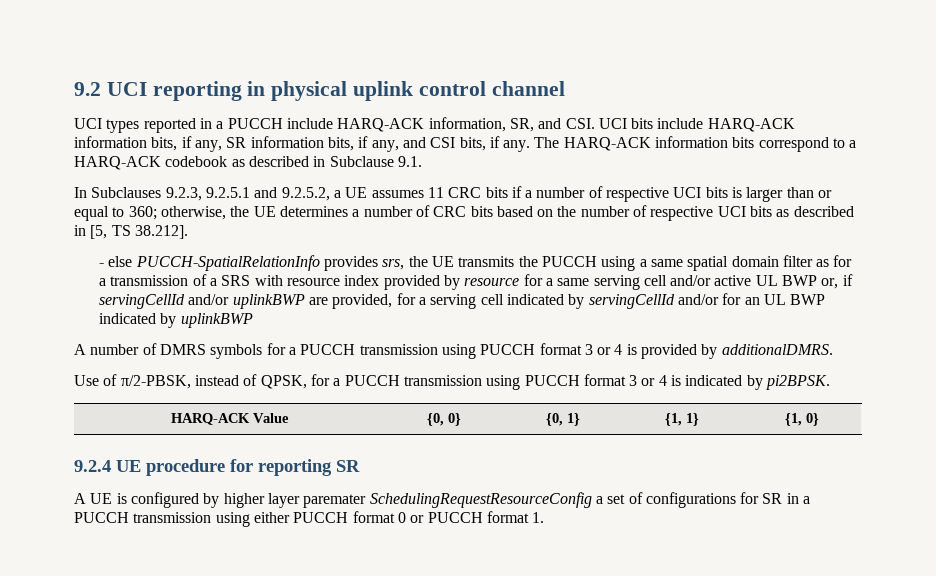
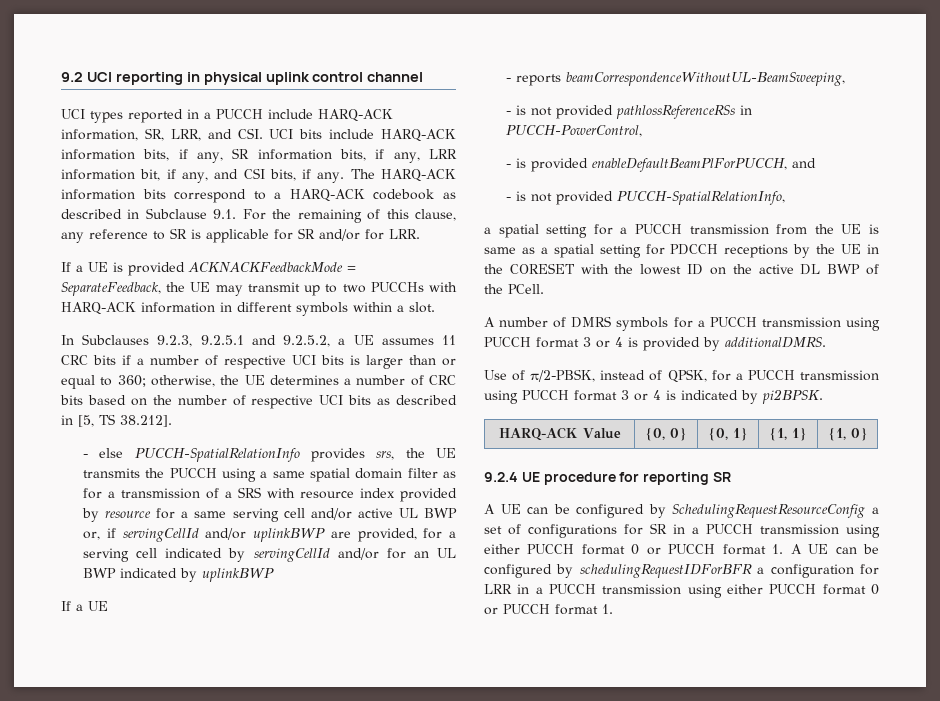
- UCI types reported in a PUCCH include HARQ-ACK information, SR, and CSI. UCI bits include HARQ-ACK information bits, if any, SR information bits, if any, and CSI bits, if any.
+ UCI types reported in a PUCCH include HARQ-ACK information, SR, LRR, and CSI. UCI bits include HARQ-ACK information bits, if any, SR information bits, if any, LRR information bit, if any, and CSI bits, if any.
- The HARQ-ACK information bits correspond to a HARQ-ACK codebook as described in Subclause 9.1.
+ The HARQ-ACK information bits correspond to a HARQ-ACK codebook as described in Subclause 9.1. For the remaining of this clause, any reference to SR is applicable for SR and/or for LRR.
+ If a UE is provided ACKNACKFeedbackMode = SeparateFeedback, the UE may transmit up to two PUCCHs with HARQ-ACK information in different symbols within a slot.
  - else PUCCH-SpatialRelationInfo provides srs, the UE transmits the PUCCH using a same spatial domain filter as for a transmission of a SRS with resource index provided by resource for a same serving cell and/or active UL BWP or, if servingCellId and/or uplinkBWP are provided, for a serving cell indicated by servingCellId and/or for an UL BWP indicated by uplinkBWP
+ If a UE
+ - reports beamCorrespondenceWithoutUL-BeamSweeping,
+ - is not provided pathlossReferenceRSs in PUCCH-PowerControl,
+ - is provided enableDefaultBeamPlForPUCCH, and
+ - is not provided PUCCH-SpatialRelationInfo,
+ a spatial setting for a PUCCH transmission from the UE is same as a spatial setting for PDCCH receptions by the UE in the CORESET with the lowest ID on the active DL BWP of the PCell.
- A UE is configured by higher layer paremater SchedulingRequestResourceConfig a set of configurations for SR in a PUCCH transmission using either PUCCH format 0 or PUCCH format 1.
+ A UE can be configured by SchedulingRequestResourceConfig a set of configurations for SR in a PUCCH transmission using either PUCCH format 0 or PUCCH format 1. A UE can be configured by schedulingRequestIDForBFR a configuration for LRR in a PUCCH transmission using either PUCCH format 0 or PUCCH format 1.

